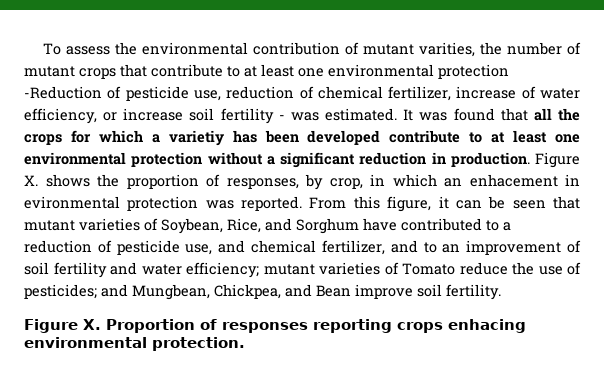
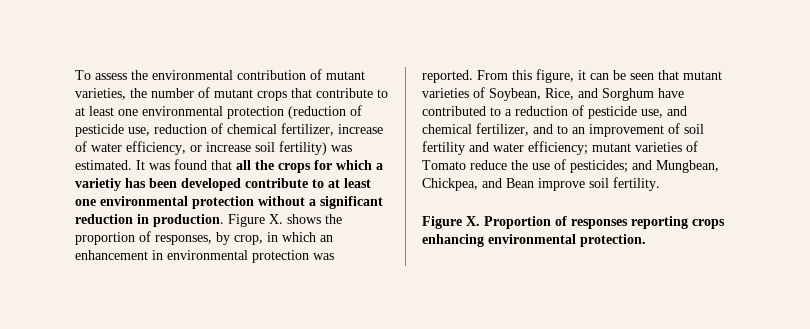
- To assess the environmental contribution of mutant varities, the number of mutant crops that contribute to at least one environmental protection -Reduction of pesticide use, reduction of chemical fertilizer, increase of water efficiency, or increase soil fertility - was estimated.
+ To assess the environmental contribution of mutant varieties, the number of mutant crops that contribute to at least one environmental protection (reduction of pesticide use, reduction of chemical fertilizer, increase of water efficiency, or increase soil fertility) was estimated.
- Figure X. shows the proportion of responses, by crop, in which an enhacement in evironmental protection was reported.
+ Figure X. shows the proportion of responses, by crop, in which an enhancement in environmental protection was reported.
- Figure X. Proportion of responses reporting crops enhacing environmental protection.
+ Figure X. Proportion of responses reporting crops enhancing environmental protection.

